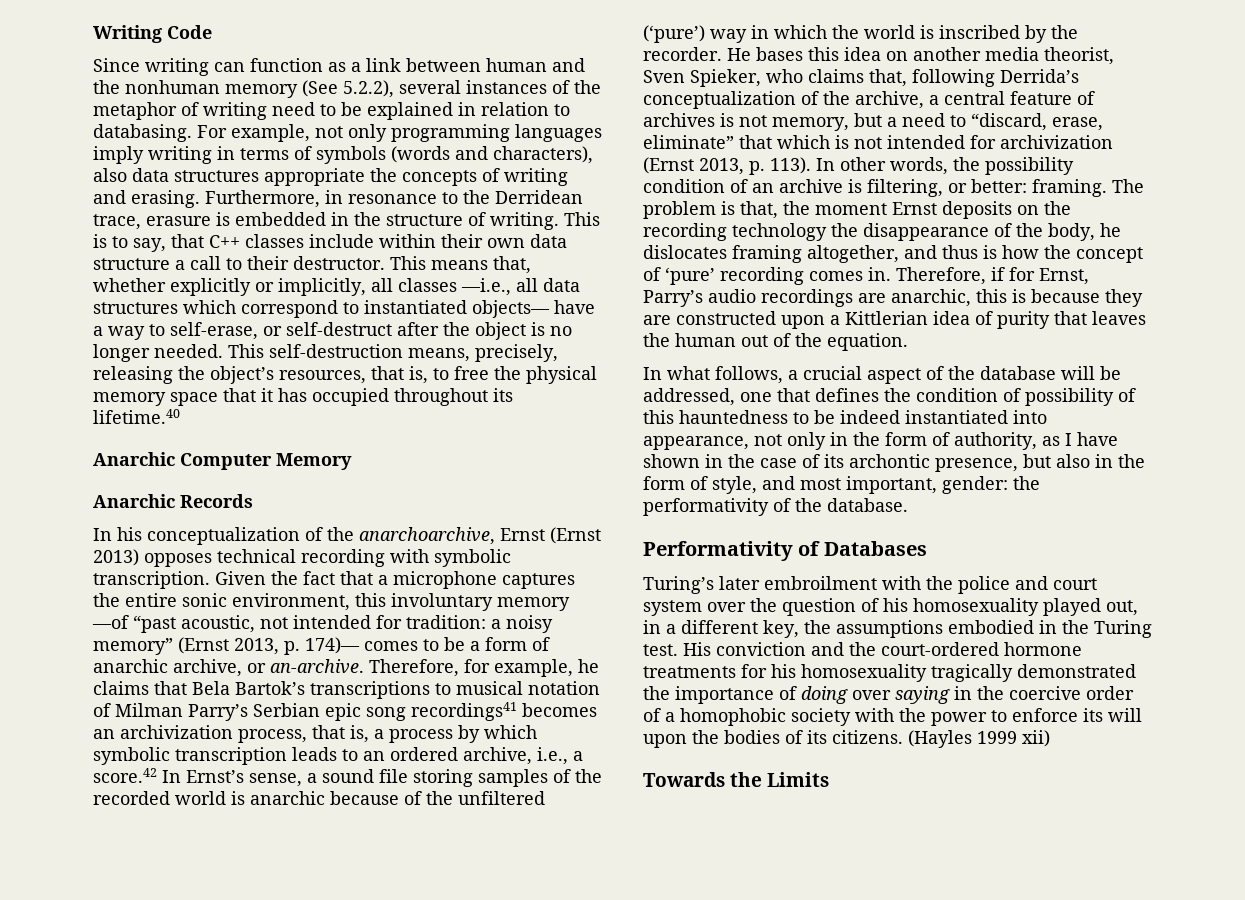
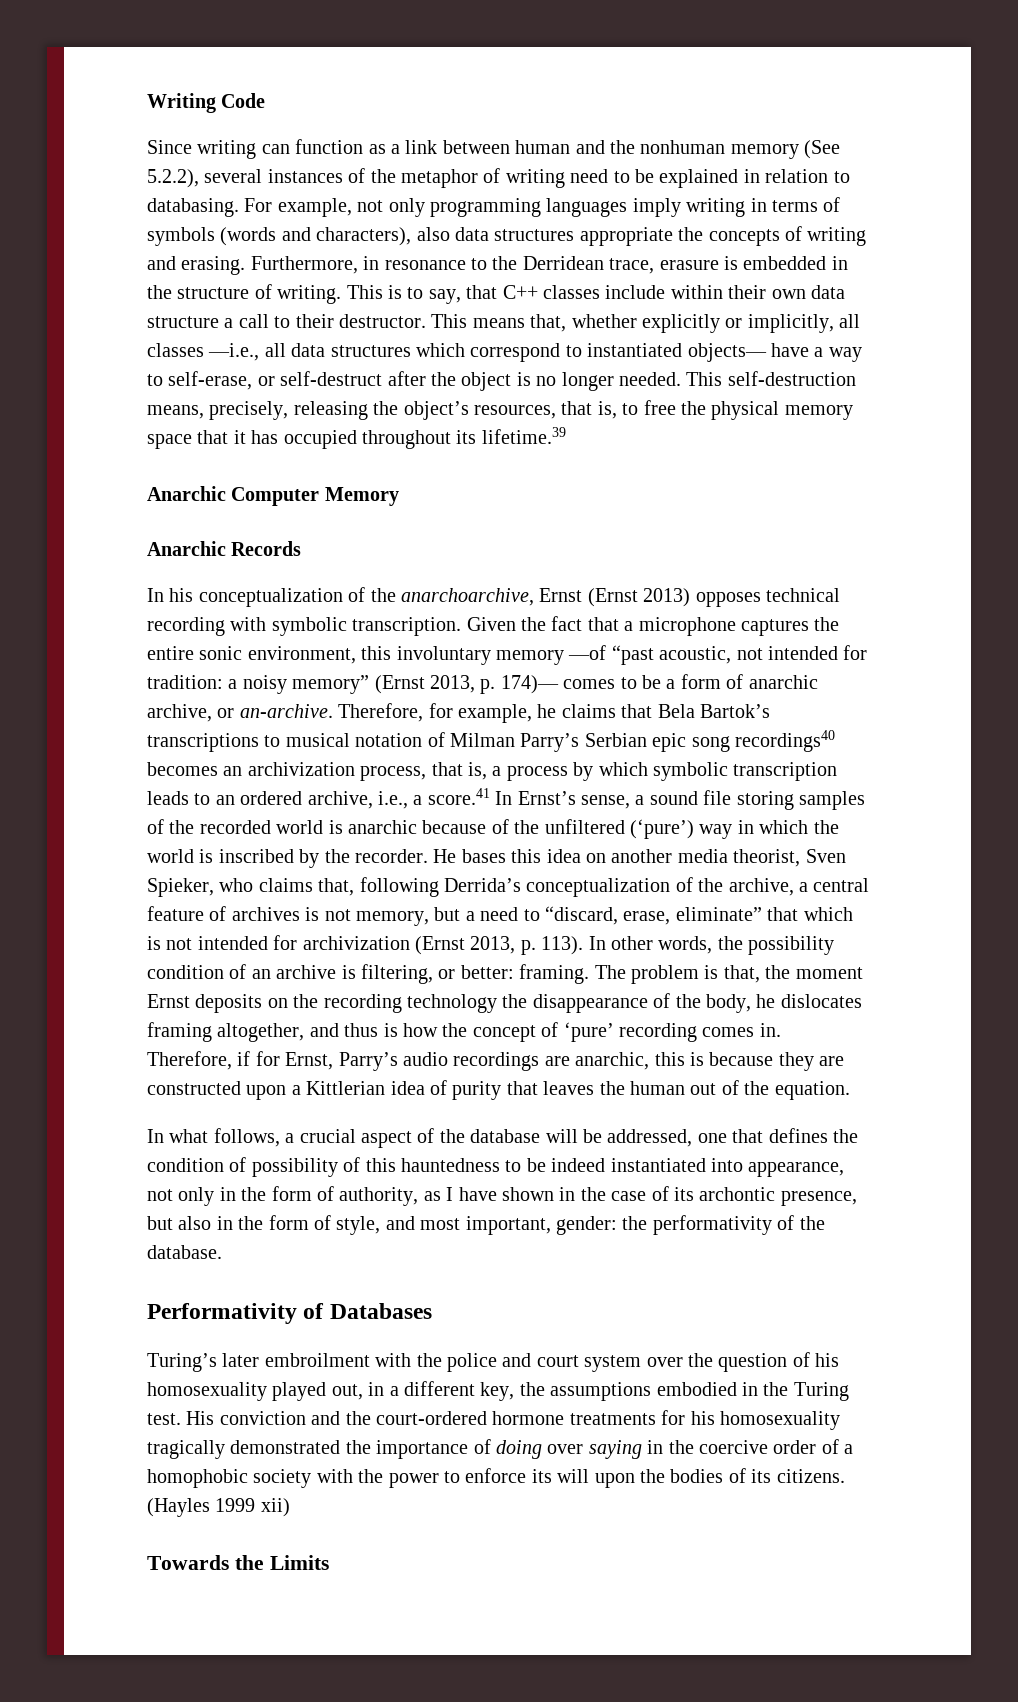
- This self-destruction means, precisely, releasing the object’s resources, that is, to free the physical memory space that it has occupied throughout its lifetime.40
+ This self-destruction means, precisely, releasing the object’s resources, that is, to free the physical memory space that it has occupied throughout its lifetime.39
- Therefore, for example, he claims that Bela Bartok’s transcriptions to musical notation of Milman Parry’s Serbian epic song recordings41 becomes an archivization process, that is, a process by which symbolic transcription leads to an ordered archive, i.e., a score.42 In Ernst’s sense, a sound file storing samples of the recorded world is anarchic because of the unfiltered (‘pure’) way in which the world is inscribed by the recorder.
+ Therefore, for example, he claims that Bela Bartok’s transcriptions to musical notation of Milman Parry’s Serbian epic song recordings40 becomes an archivization process, that is, a process by which symbolic transcription leads to an ordered archive, i.e., a score.41 In Ernst’s sense, a sound file storing samples of the recorded world is anarchic because of the unfiltered (‘pure’) way in which the world is inscribed by the recorder.

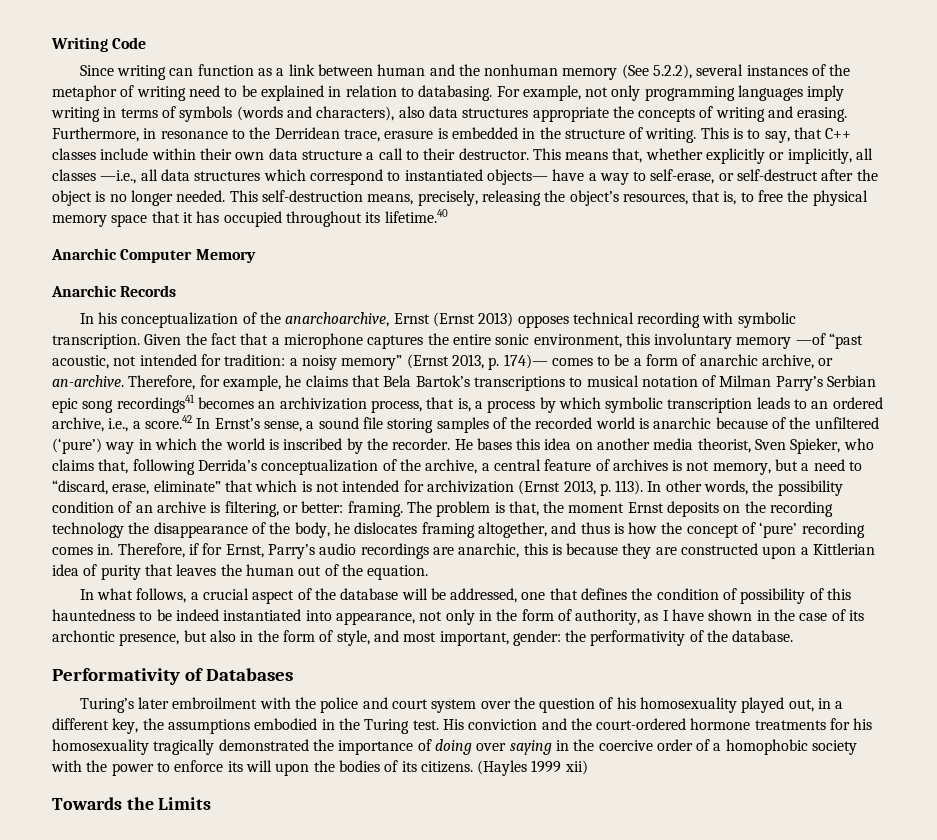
- This self-destruction means, precisely, releasing the object’s resources, that is, to free the physical memory space that it has occupied throughout its lifetime.39
+ This self-destruction means, precisely, releasing the object’s resources, that is, to free the physical memory space that it has occupied throughout its lifetime.40
- Therefore, for example, he claims that Bela Bartok’s transcriptions to musical notation of Milman Parry’s Serbian epic song recordings40 becomes an archivization process, that is, a process by which symbolic transcription leads to an ordered archive, i.e., a score.41 In Ernst’s sense, a sound file storing samples of the recorded world is anarchic because of the unfiltered (‘pure’) way in which the world is inscribed by the recorder.
+ Therefore, for example, he claims that Bela Bartok’s transcriptions to musical notation of Milman Parry’s Serbian epic song recordings41 becomes an archivization process, that is, a process by which symbolic transcription leads to an ordered archive, i.e., a score.42 In Ernst’s sense, a sound file storing samples of the recorded world is anarchic because of the unfiltered (‘pure’) way in which the world is inscribed by the recorder.

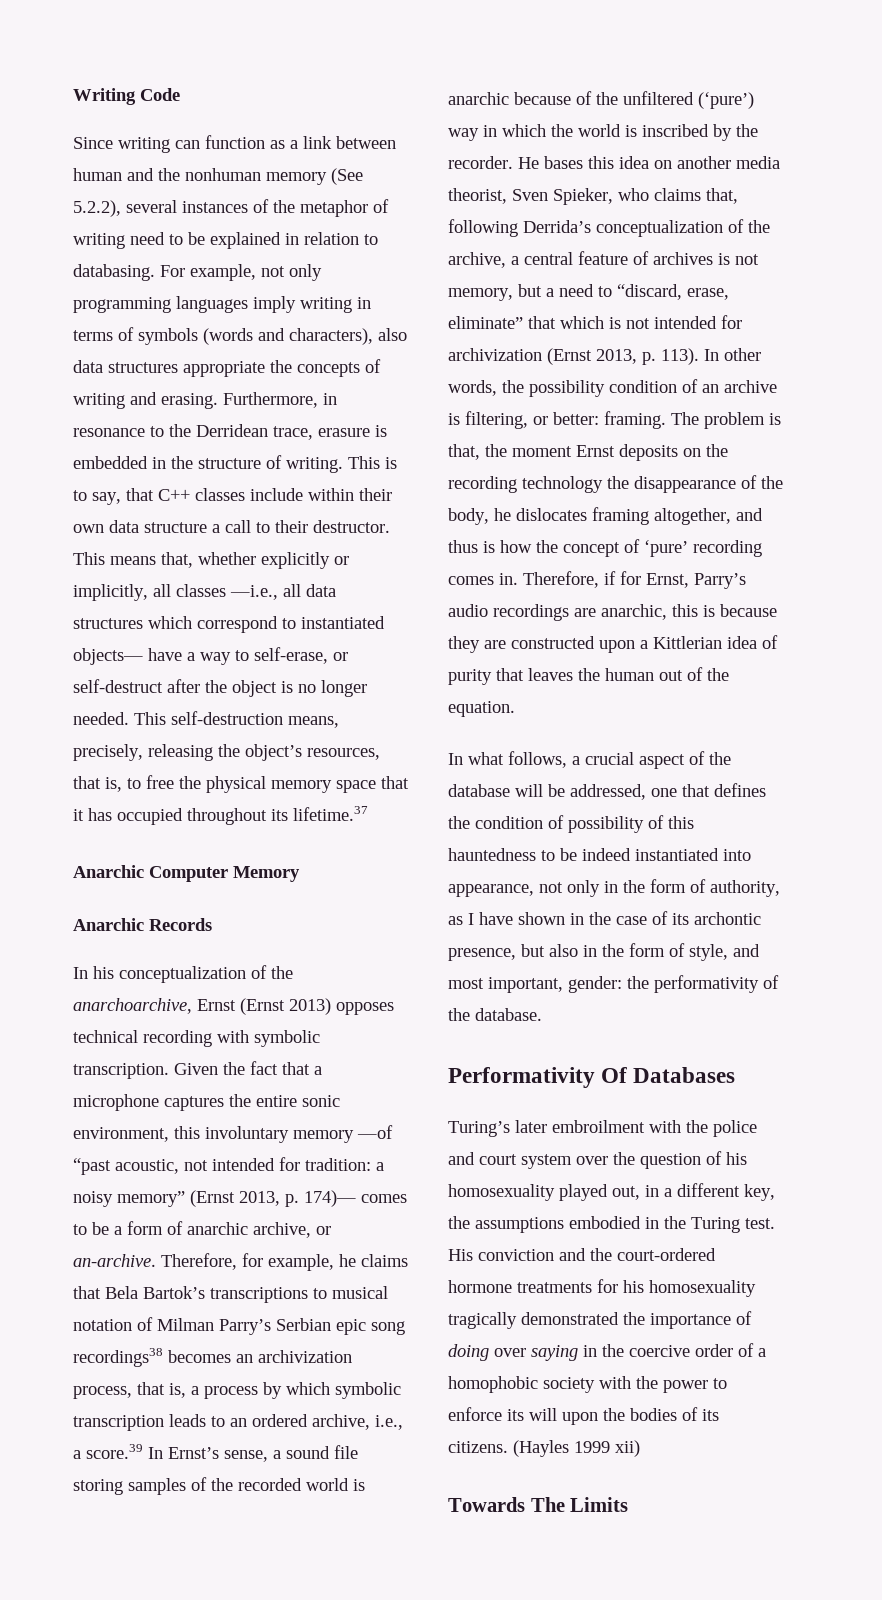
- This self-destruction means, precisely, releasing the object’s resources, that is, to free the physical memory space that it has occupied throughout its lifetime.40
+ This self-destruction means, precisely, releasing the object’s resources, that is, to free the physical memory space that it has occupied throughout its lifetime.37
- Therefore, for example, he claims that Bela Bartok’s transcriptions to musical notation of Milman Parry’s Serbian epic song recordings41 becomes an archivization process, that is, a process by which symbolic transcription leads to an ordered archive, i.e., a score.42 In Ernst’s sense, a sound file storing samples of the recorded world is anarchic because of the unfiltered (‘pure’) way in which the world is inscribed by the recorder.
+ Therefore, for example, he claims that Bela Bartok’s transcriptions to musical notation of Milman Parry’s Serbian epic song recordings38 becomes an archivization process, that is, a process by which symbolic transcription leads to an ordered archive, i.e., a score.39 In Ernst’s sense, a sound file storing samples of the recorded world is anarchic because of the unfiltered (‘pure’) way in which the world is inscribed by the recorder.
- Performativity of Databases
+ Performativity Of Databases
- Towards the Limits
+ Towards The Limits

